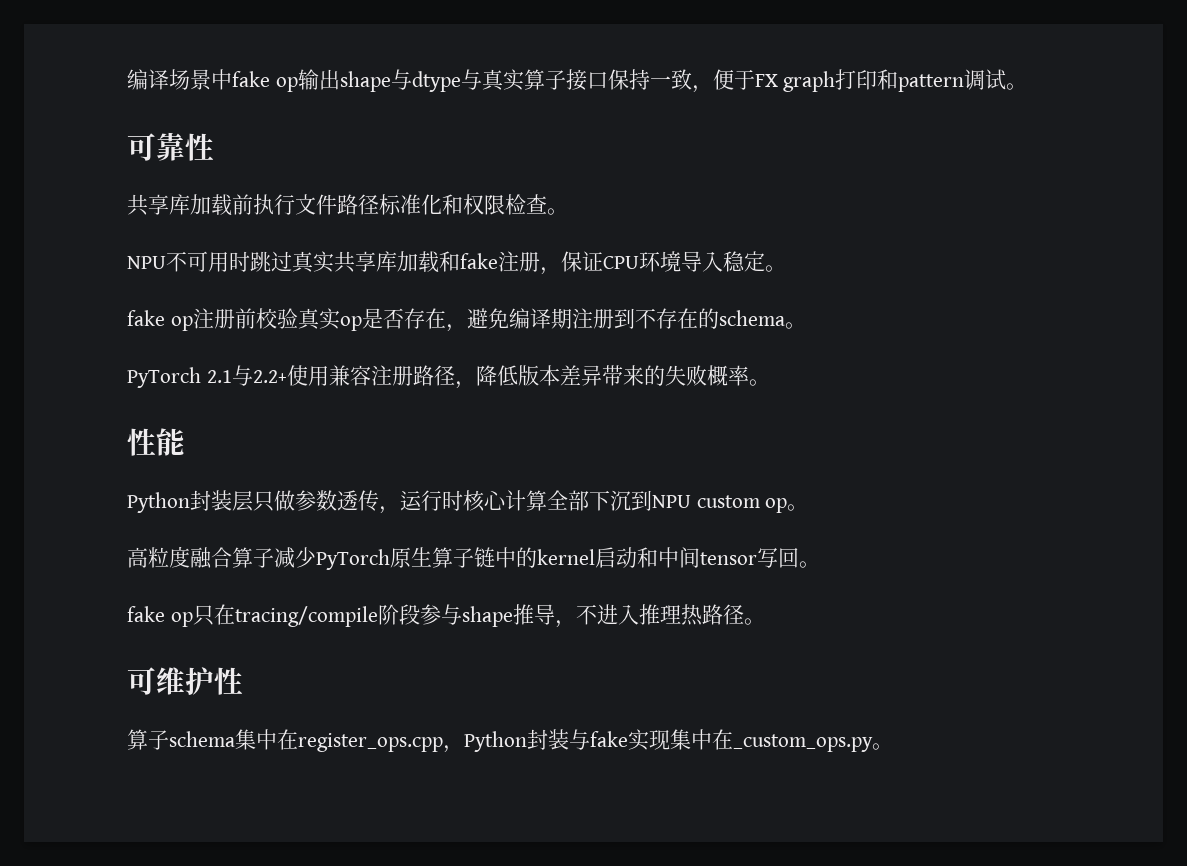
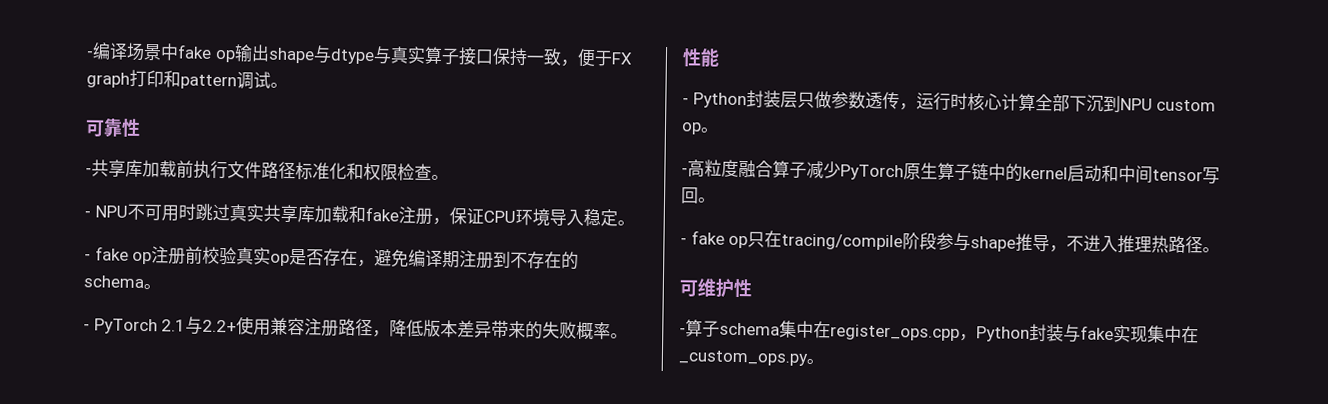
- 编译场景中fake op输出shape与dtype与真实算子接口保持一致，便于FX graph打印和pattern调试。
+ -编译场景中fake op输出shape与dtype与真实算子接口保持一致，便于FX graph打印和pattern调试。
- 共享库加载前执行文件路径标准化和权限检查。
+ -共享库加载前执行文件路径标准化和权限检查。
- NPU不可用时跳过真实共享库加载和fake注册，保证CPU环境导入稳定。
+ - NPU不可用时跳过真实共享库加载和fake注册，保证CPU环境导入稳定。
- fake op注册前校验真实op是否存在，避免编译期注册到不存在的schema。
+ - fake op注册前校验真实op是否存在，避免编译期注册到不存在的schema。
- PyTorch 2.1与2.2+使用兼容注册路径，降低版本差异带来的失败概率。
+ - PyTorch 2.1与2.2+使用兼容注册路径，降低版本差异带来的失败概率。
- Python封装层只做参数透传，运行时核心计算全部下沉到NPU custom op。
+ - Python封装层只做参数透传，运行时核心计算全部下沉到NPU custom op。
- 高粒度融合算子减少PyTorch原生算子链中的kernel启动和中间tensor写回。
+ -高粒度融合算子减少PyTorch原生算子链中的kernel启动和中间tensor写回。
- fake op只在tracing/compile阶段参与shape推导，不进入推理热路径。
+ - fake op只在tracing/compile阶段参与shape推导，不进入推理热路径。
- 算子schema集中在register_ops.cpp，Python封装与fake实现集中在_custom_ops.py。
+ -算子schema集中在register_ops.cpp，Python封装与fake实现集中在_custom_ops.py。

